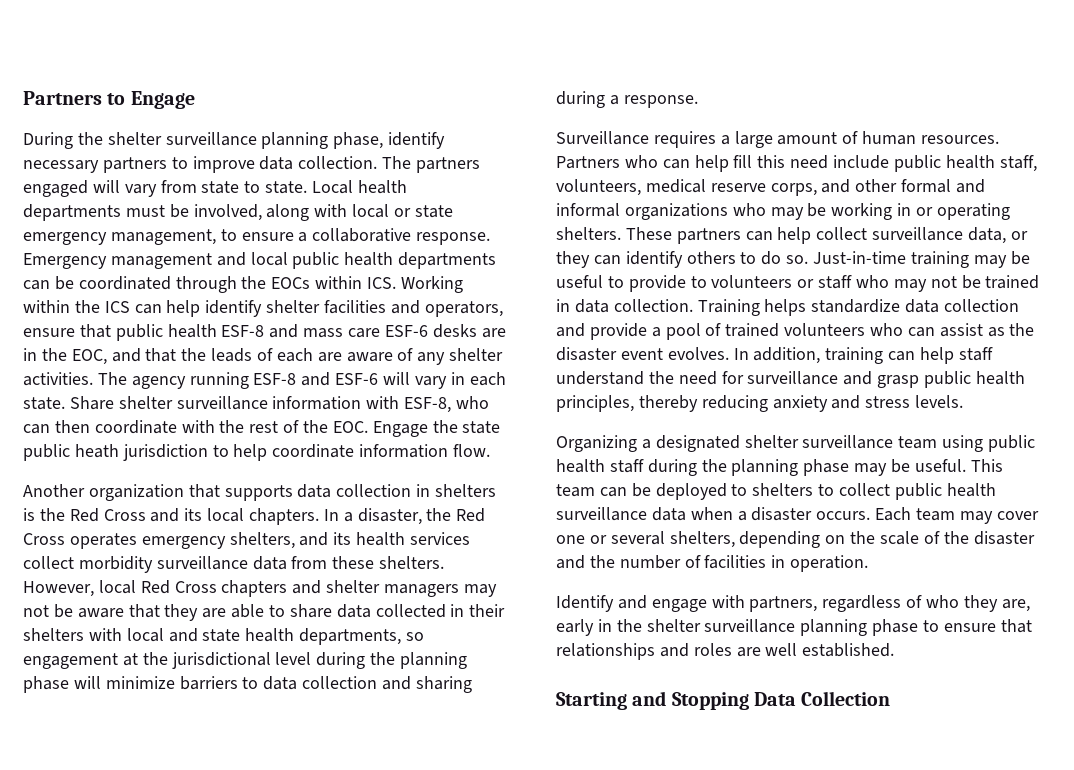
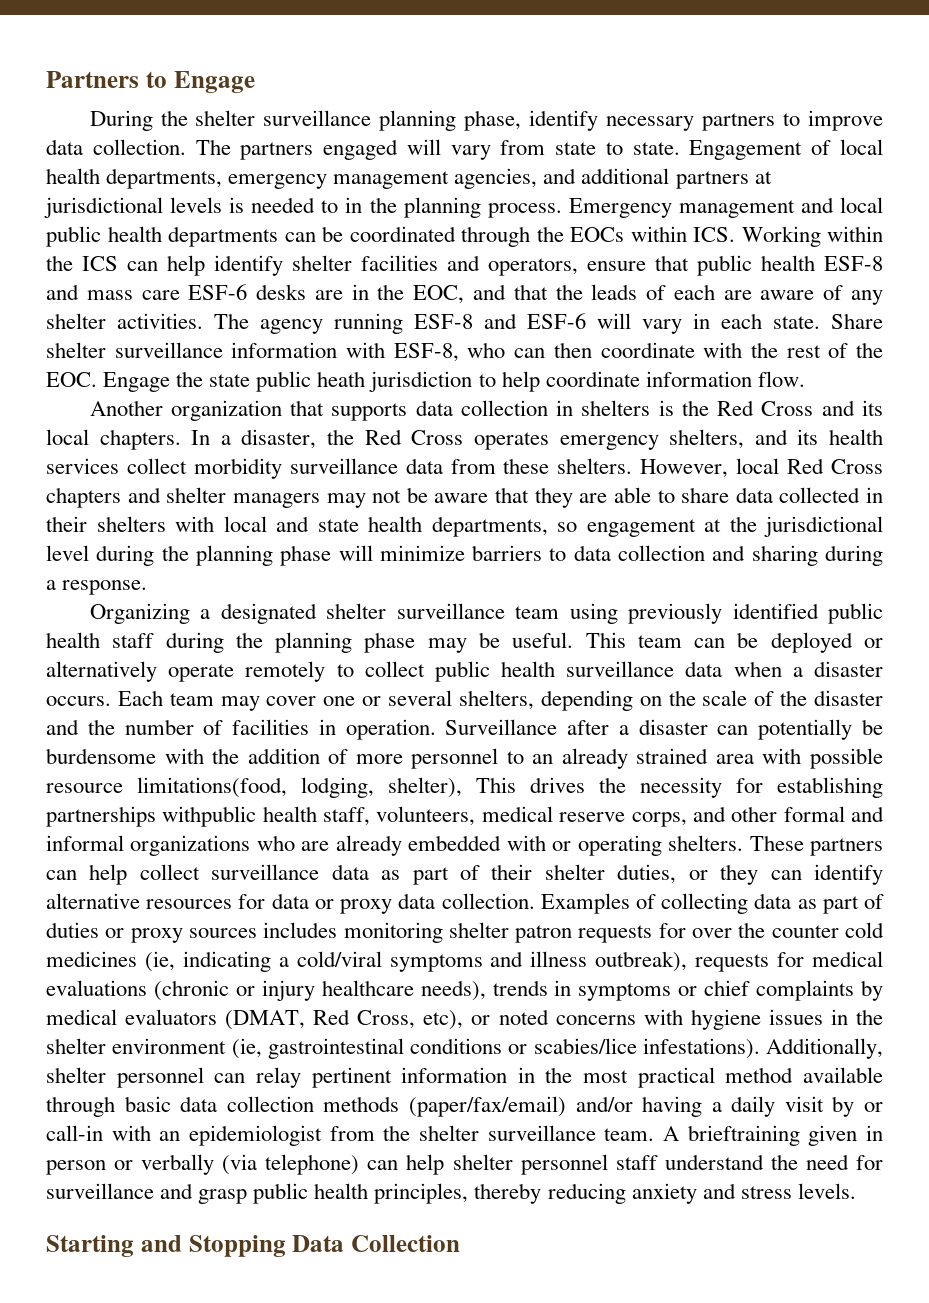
- Local health departments must be involved, along with local or state emergency management, to ensure a collaborative response.
+ Engagement of local health departments, emergency management agencies, and additional partners at jurisdictional levels is needed to in the planning process.
- Surveillance requires a large amount of human resources. Partners who can help fill this need include public health staff, volunteers, medical reserve corps, and other formal and informal organizations who may be working in or operating shelters. These partners can help collect surveillance data, or they can identify others to do so. Just-in-time training may be useful to provide to volunteers or staff who may not be trained in data collection. Training helps standardize data collection and provide a pool of trained volunteers who can assist as the disaster event evolves. In addition, training can help staff understand the need for surveillance and grasp public health principles, thereby reducing anxiety and stress levels.
- Organizing a designated shelter surveillance team using public health staff during the planning phase may be useful.
+ Organizing a designated shelter surveillance team using previously identified public health staff during the planning phase may be useful.
- This team can be deployed to shelters to collect public health surveillance data when a disaster occurs.
+ This team can be deployed or alternatively operate remotely to collect public health surveillance data when a disaster occurs.
- Each team may cover one or several shelters, depending on the scale of the disaster and the number of facilities in operation.
- Identify and engage with partners, regardless of who they are, early in the shelter surveillance planning phase to ensure that relationships and roles are well established.
+ Each team may cover one or several shelters, depending on the scale of the disaster and the number of facilities in operation. Surveillance after a disaster can potentially be burdensome with the addition of more personnel to an already strained area with possible resource limitations(food, lodging, shelter), This drives the necessity for establishing partnerships withpublic health staff, volunteers, medical reserve corps, and other formal and informal organizations who are already embedded with or operating shelters. These partners can help collect surveillance data as part of their shelter duties, or they can identify alternative resources for data or proxy data collection. Examples of collecting data as part of duties or proxy sources includes monitoring shelter patron requests for over the counter cold medicines (ie, indicating a cold/viral symptoms and illness outbreak), requests for medical evaluations (chronic or injury healthcare needs), trends in symptoms or chief complaints by medical evaluators (DMAT, Red Cross, etc), or noted concerns with hygiene issues in the shelter environment (ie, gastrointestinal conditions or scabies/lice infestations). Additionally, shelter personnel can relay pertinent information in the most practical method available through basic data collection methods (paper/fax/email) and/or having a daily visit by or call-in with an epidemiologist from the shelter surveillance team. A brieftraining given in person or verbally (via telephone) can help shelter personnel staff understand the need for surveillance and grasp public health principles, thereby reducing anxiety and stress levels.

